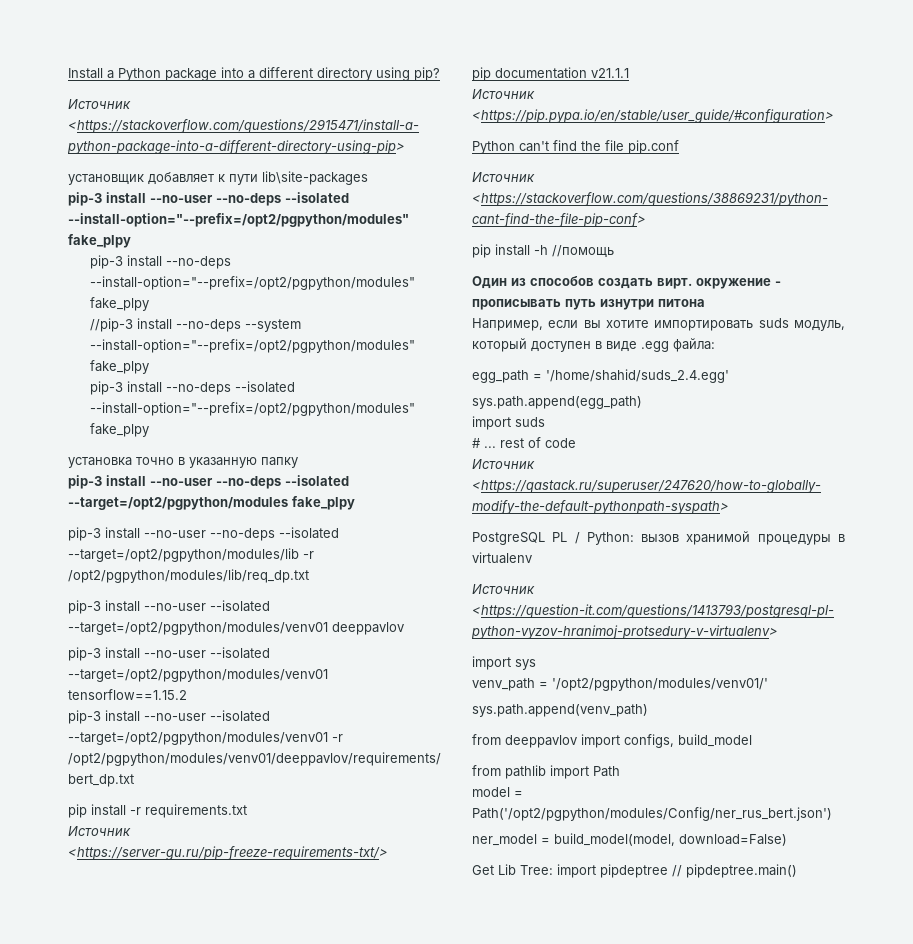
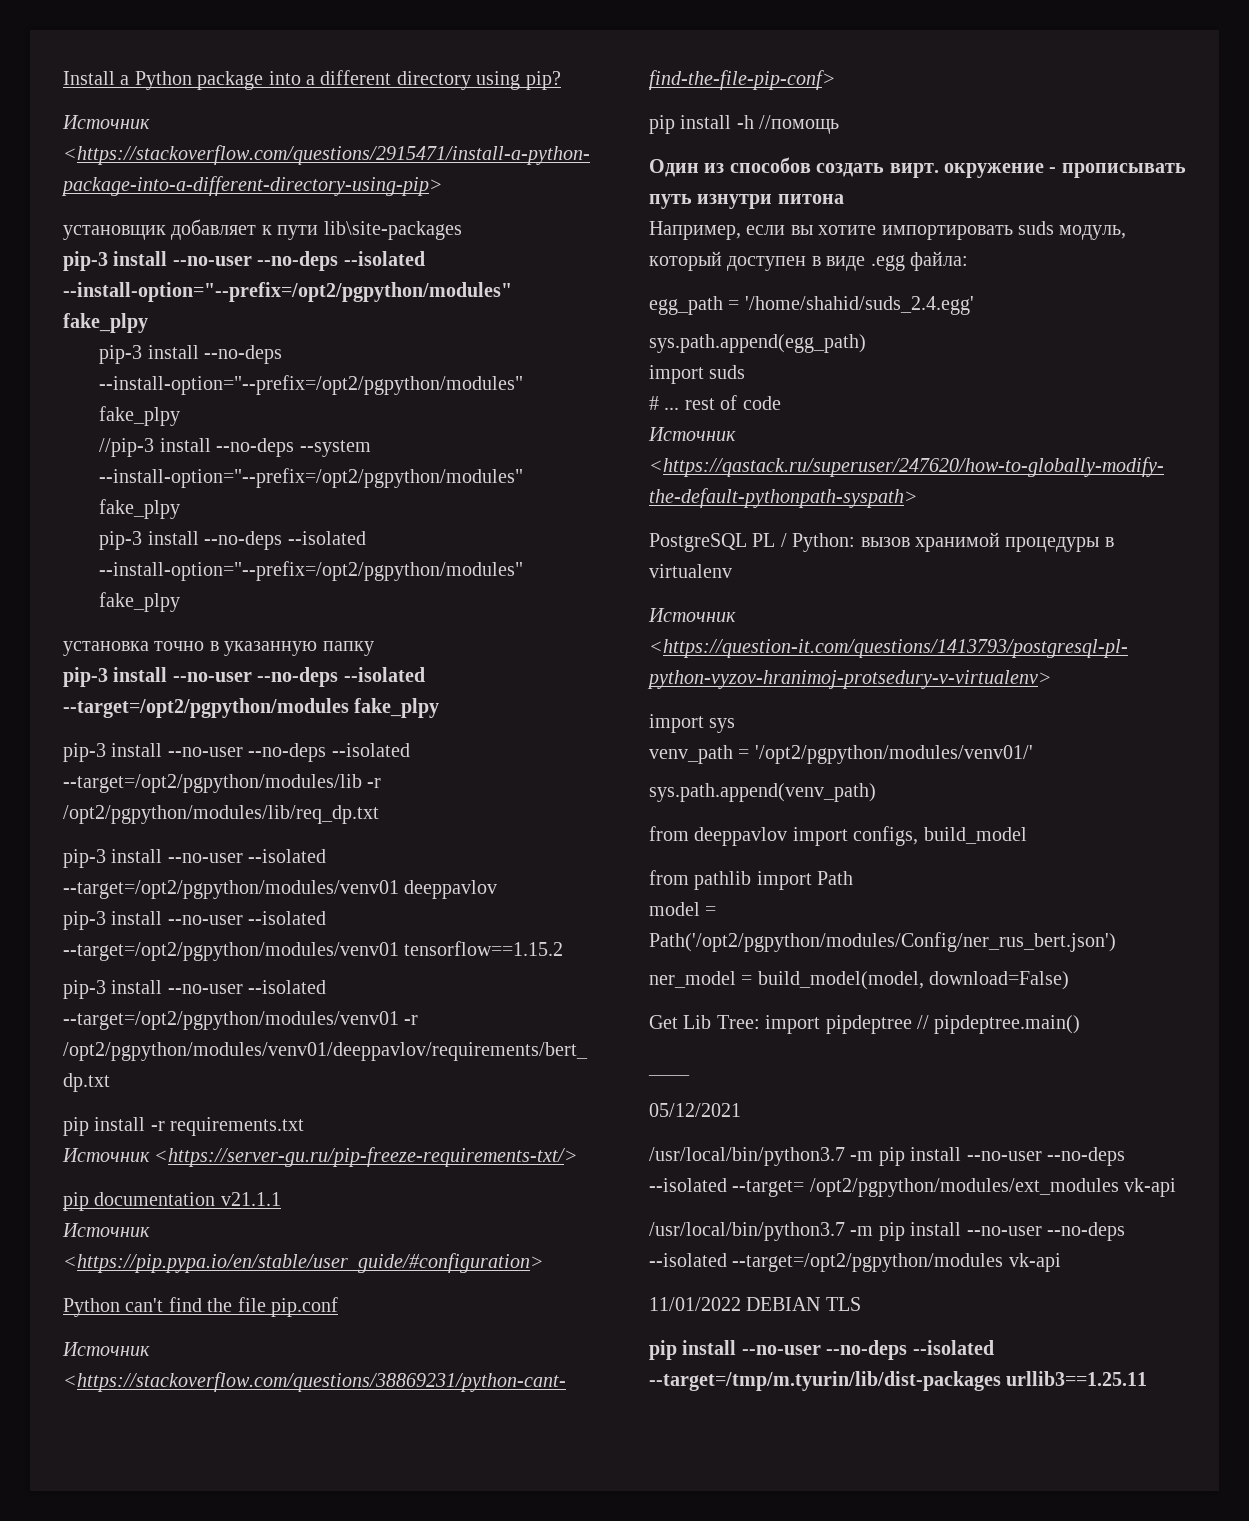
+ ____
+ 05/12/2021
+ /usr/local/bin/python3.7 -m pip install --no-user --no-deps --isolated --target= /opt2/pgpython/modules/ext_modules vk-api
+ /usr/local/bin/python3.7 -m pip install --no-user --no-deps --isolated --target=/opt2/pgpython/modules vk-api
+ 11/01/2022 DEBIAN TLS
+ pip install --no-user --no-deps --isolated --target=/tmp/m.tyurin/lib/dist-packages urllib3==1.25.11

